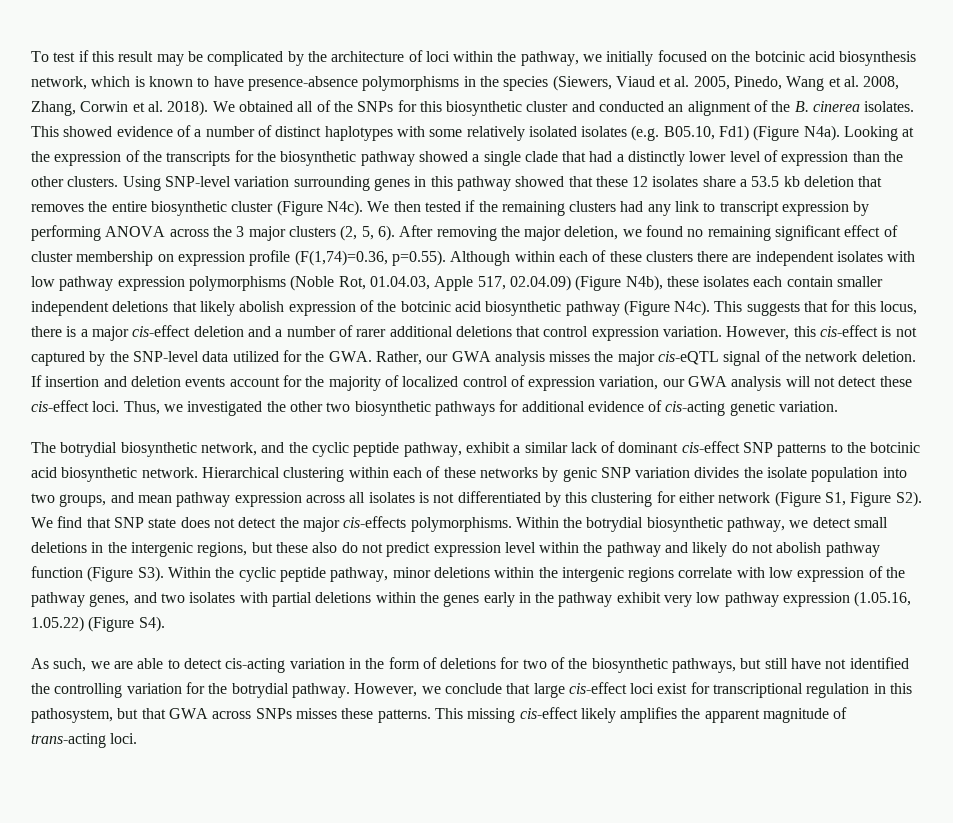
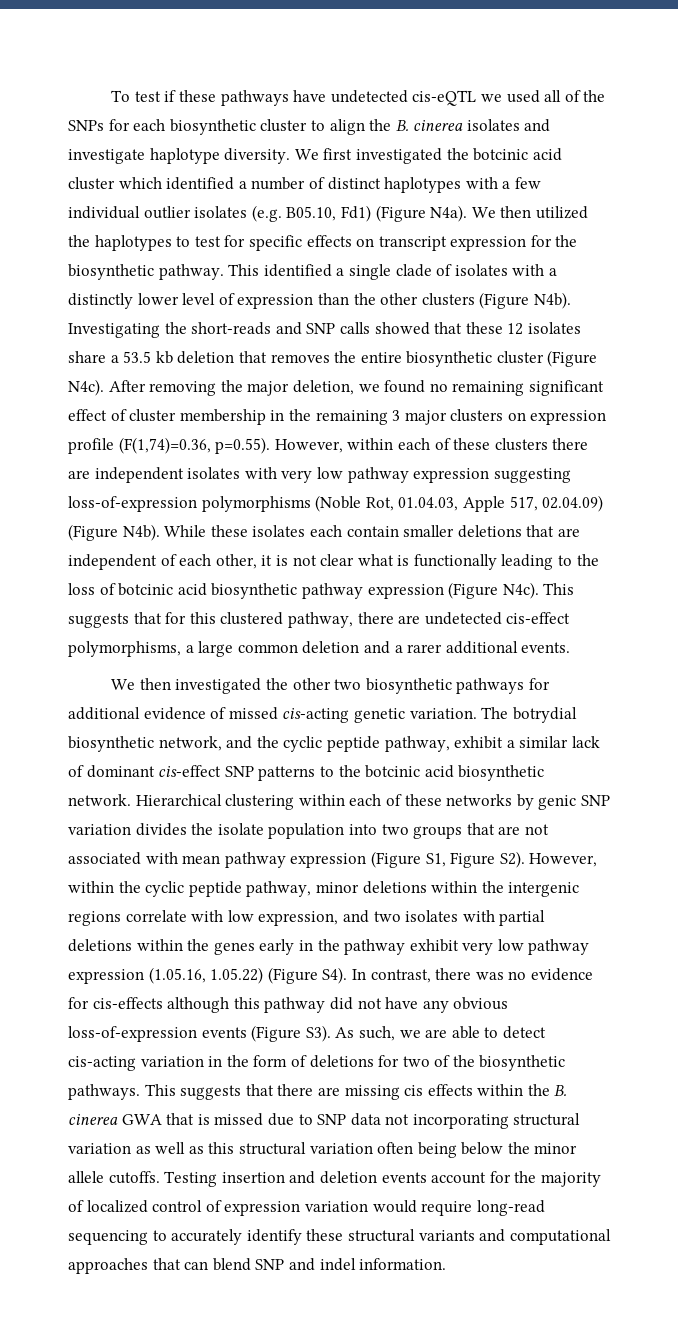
- To test if this result may be complicated by the architecture of loci within the pathway, we initially focused on the botcinic acid biosynthesis network, which is known to have presence-absence polymorphisms in the species (Siewers, Viaud et al. 2005, Pinedo, Wang et al. 2008, Zhang, Corwin et al. 2018). We obtained all of the SNPs for this biosynthetic cluster and conducted an alignment of the B. cinerea isolates. This showed evidence of a number of distinct haplotypes with some relatively isolated isolates (e.g. B05.10, Fd1) (Figure N4a).
+ To test if these pathways have undetected cis-eQTL we used all of the SNPs for each biosynthetic cluster to align the B. cinerea isolates and investigate haplotype diversity. We first investigated the botcinic acid cluster which identified a number of distinct haplotypes with a few individual outlier isolates (e.g. B05.10, Fd1) (Figure N4a).
- Looking at the expression of the transcripts for the biosynthetic pathway showed a single clade that had a distinctly lower level of expression than the other clusters. Using SNP-level variation surrounding genes in this pathway showed that these 12 isolates share a 53.5 kb deletion that removes the entire biosynthetic cluster (Figure N4c).
+ We then utilized the haplotypes to test for specific effects on transcript expression for the biosynthetic pathway. This identified a single clade of isolates with a distinctly lower level of expression than the other clusters (Figure N4b). Investigating the short-reads and SNP calls showed that these 12 isolates share a 53.5 kb deletion that removes the entire biosynthetic cluster (Figure N4c).
- We then tested if the remaining clusters had any link to transcript expression by performing ANOVA across the 3 major clusters (2, 5, 6).
- After removing the major deletion, we found no remaining significant effect of cluster membership on expression profile (F(1,74)=0.36, p=0.55). Although within each of these clusters there are independent isolates with low pathway expression polymorphisms (Noble Rot, 01.04.03, Apple 517, 02.04.09) (Figure N4b), these isolates each contain smaller independent deletions that likely abolish expression of the botcinic acid biosynthetic pathway (Figure N4c).
+ After removing the major deletion, we found no remaining significant effect of cluster membership in the remaining 3 major clusters on expression profile (F(1,74)=0.36, p=0.55). However, within each of these clusters there are independent isolates with very low pathway expression suggesting loss-of-expression polymorphisms (Noble Rot, 01.04.03, Apple 517, 02.04.09) (Figure N4b). While these isolates each contain smaller deletions that are independent of each other, it is not clear what is functionally leading to the loss of botcinic acid biosynthetic pathway expression (Figure N4c).
- This suggests that for this locus, there is a major cis-effect deletion and a number of rarer additional deletions that control expression variation. However, this cis-effect is not captured by the SNP-level data utilized for the GWA. Rather, our GWA analysis misses the major cis-eQTL signal of the network deletion. If insertion and deletion events account for the majority of localized control of expression variation, our GWA analysis will not detect these cis-effect loci. Thus, we investigated the other two biosynthetic pathways for additional evidence of cis-acting genetic variation.
- The botrydial biosynthetic network, and the cyclic peptide pathway, exhibit a similar lack of dominant cis-effect SNP patterns to the botcinic acid biosynthetic network.
+ This suggests that for this clustered pathway, there are undetected cis-effect polymorphisms, a large common deletion and a rarer additional events.
+ We then investigated the other two biosynthetic pathways for additional evidence of missed cis-acting genetic variation. The botrydial biosynthetic network, and the cyclic peptide pathway, exhibit a similar lack of dominant cis-effect SNP patterns to the botcinic acid biosynthetic network.
- Hierarchical clustering within each of these networks by genic SNP variation divides the isolate population into two groups, and mean pathway expression across all isolates is not differentiated by this clustering for either network (Figure S1, Figure S2). We find that SNP state does not detect the major cis-effects polymorphisms. Within the botrydial biosynthetic pathway, we detect small deletions in the intergenic regions, but these also do not predict expression level within the pathway and likely do not abolish pathway function (Figure S3). Within the cyclic peptide pathway, minor deletions within the intergenic regions correlate with low expression of the pathway genes, and two isolates with partial deletions within the genes early in the pathway exhibit very low pathway expression (1.05.16, 1.05.22) (Figure S4).
- As such, we are able to detect cis-acting variation in the form of deletions for two of the biosynthetic pathways, but still have not identified the controlling variation for the botrydial pathway. However, we conclude that large cis-effect loci exist for transcriptional regulation in this pathosystem, but that GWA across SNPs misses these patterns. This missing cis-effect likely amplifies the apparent magnitude of trans-acting loci.
+ Hierarchical clustering within each of these networks by genic SNP variation divides the isolate population into two groups that are not associated with mean pathway expression (Figure S1, Figure S2). However, within the cyclic peptide pathway, minor deletions within the intergenic regions correlate with low expression, and two isolates with partial deletions within the genes early in the pathway exhibit very low pathway expression (1.05.16, 1.05.22) (Figure S4). In contrast, there was no evidence for cis-effects although this pathway did not have any obvious loss-of-expression events (Figure S3). As such, we are able to detect cis-acting variation in the form of deletions for two of the biosynthetic pathways. This suggests that there are missing cis effects within the B. cinerea GWA that is missed due to SNP data not incorporating structural variation as well as this structural variation often being below the minor allele cutoffs. Testing insertion and deletion events account for the majority of localized control of expression variation would require long-read sequencing to accurately identify these structural variants and computational approaches that can blend SNP and indel information.

